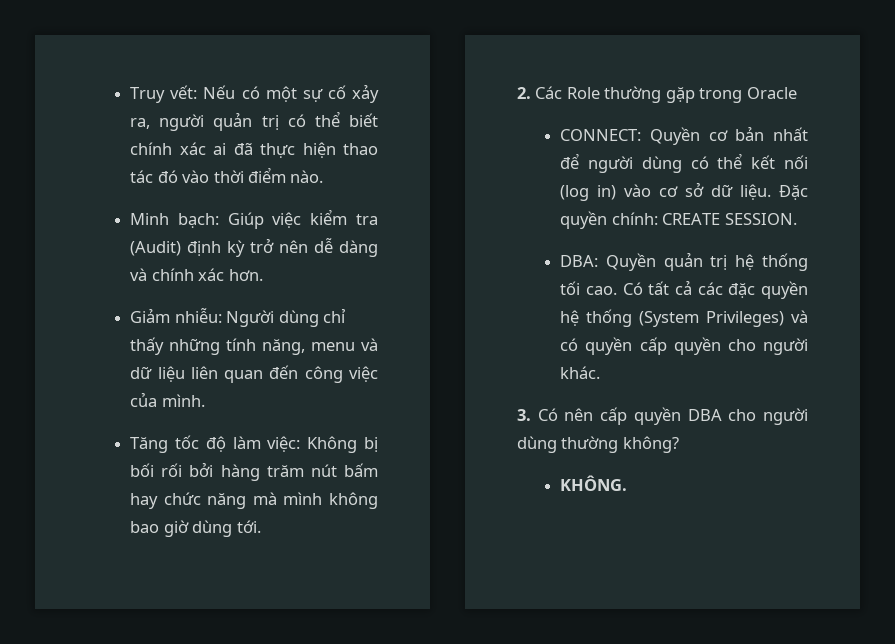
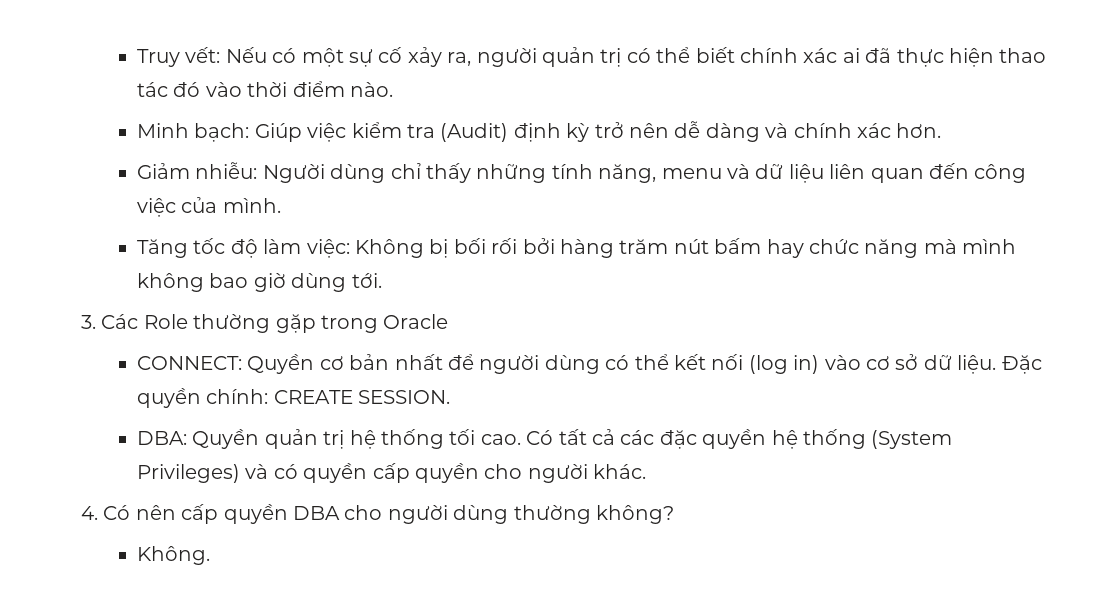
- 2. Các Role thường gặp trong Oracle
+ 3. Các Role thường gặp trong Oracle
- 3. Có nên cấp quyền DBA cho người dùng thường không?
+ 4. Có nên cấp quyền DBA cho người dùng thường không?
- KHÔNG.
+ Không.

